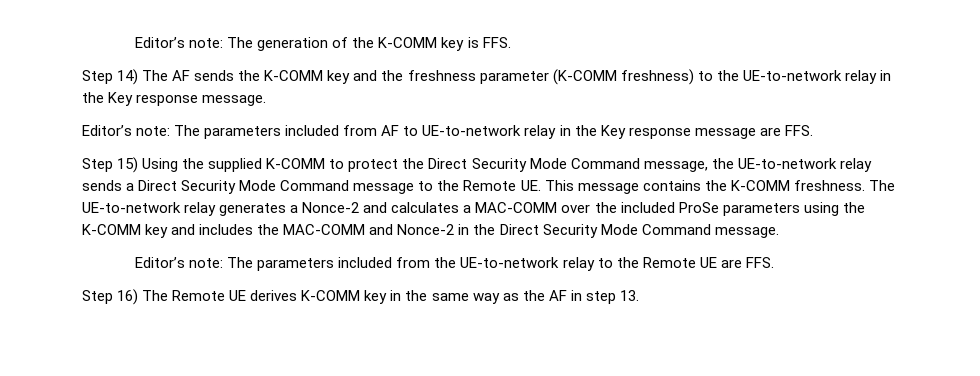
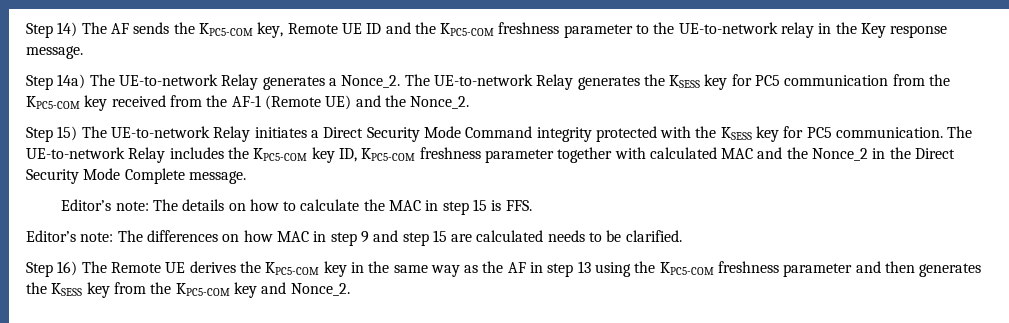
- Editor’s note: The generation of the K-COMM key is FFS.
- Step 14) The AF sends the K-COMM key and the freshness parameter (K-COMM freshness) to the UE-to-network relay in the Key response message.
+ Step 14) The AF sends the KPC5-COM key, Remote UE ID and the KPC5-COM freshness parameter to the UE-to-network relay in the Key response message.
- Editor’s note: The parameters included from AF to UE-to-network relay in the Key response message are FFS.
- Step 15) Using the supplied K-COMM to protect the Direct Security Mode Command message, the UE-to-network relay sends a Direct Security Mode Command message to the Remote UE. This message contains the K-COMM freshness. The UE-to-network relay generates a Nonce-2 and calculates a MAC-COMM over the included ProSe parameters using the K-COMM key and includes the MAC-COMM and Nonce-2 in the Direct Security Mode Command message.
- Editor’s note: The parameters included from the UE-to-network relay to the Remote UE are FFS.
+ Step 14a) The UE-to-network Relay generates a Nonce_2. The UE-to-network Relay generates the KSESS key for PC5 communication from the KPC5-COM key received from the AF-1 (Remote UE) and the Nonce_2.
+ Step 15) The UE-to-network Relay initiates a Direct Security Mode Command integrity protected with the KSESS key for PC5 communication. The UE-to-network Relay includes the KPC5-COM key ID, KPC5-COM freshness parameter together with calculated MAC and the Nonce_2 in the Direct Security Mode Complete message.
+ Editor’s note: The details on how to calculate the MAC in step 15 is FFS.
+ Editor’s note: The differences on how MAC in step 9 and step 15 are calculated needs to be clarified.
- Step 16) The Remote UE derives K-COMM key in the same way as the AF in step 13.
+ Step 16) The Remote UE derives the KPC5-COM key in the same way as the AF in step 13 using the KPC5-COM freshness parameter and then generates the KSESS key from the KPC5-COM key and Nonce_2.

